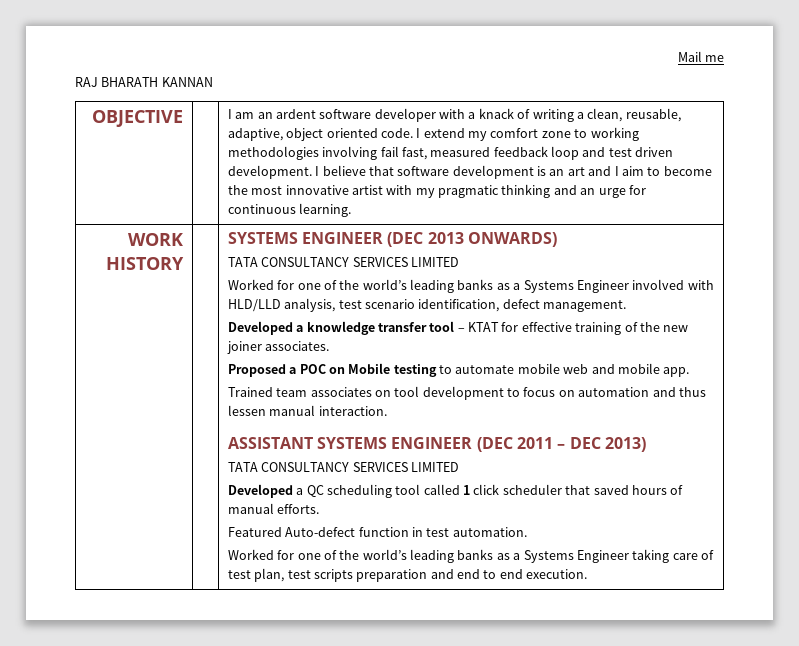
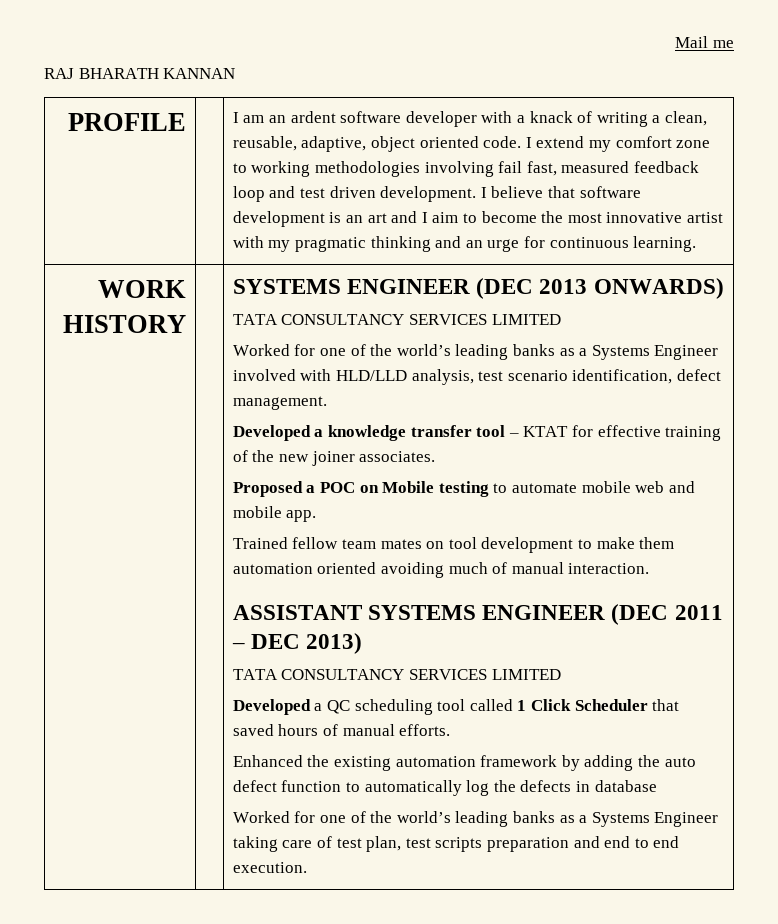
- OBJECTIVE
+ PROFILE
- Trained team associates on tool development to focus on automation and thus lessen manual interaction.
+ Trained fellow team mates on tool development to make them automation oriented avoiding much of manual interaction.
- Developed a QC scheduling tool called 1 click scheduler that saved hours of manual efforts.
+ Developed a QC scheduling tool called 1 Click Scheduler that saved hours of manual efforts.
- Featured Auto-defect function in test automation.
+ Enhanced the existing automation framework by adding the auto defect function to automatically log the defects in database

